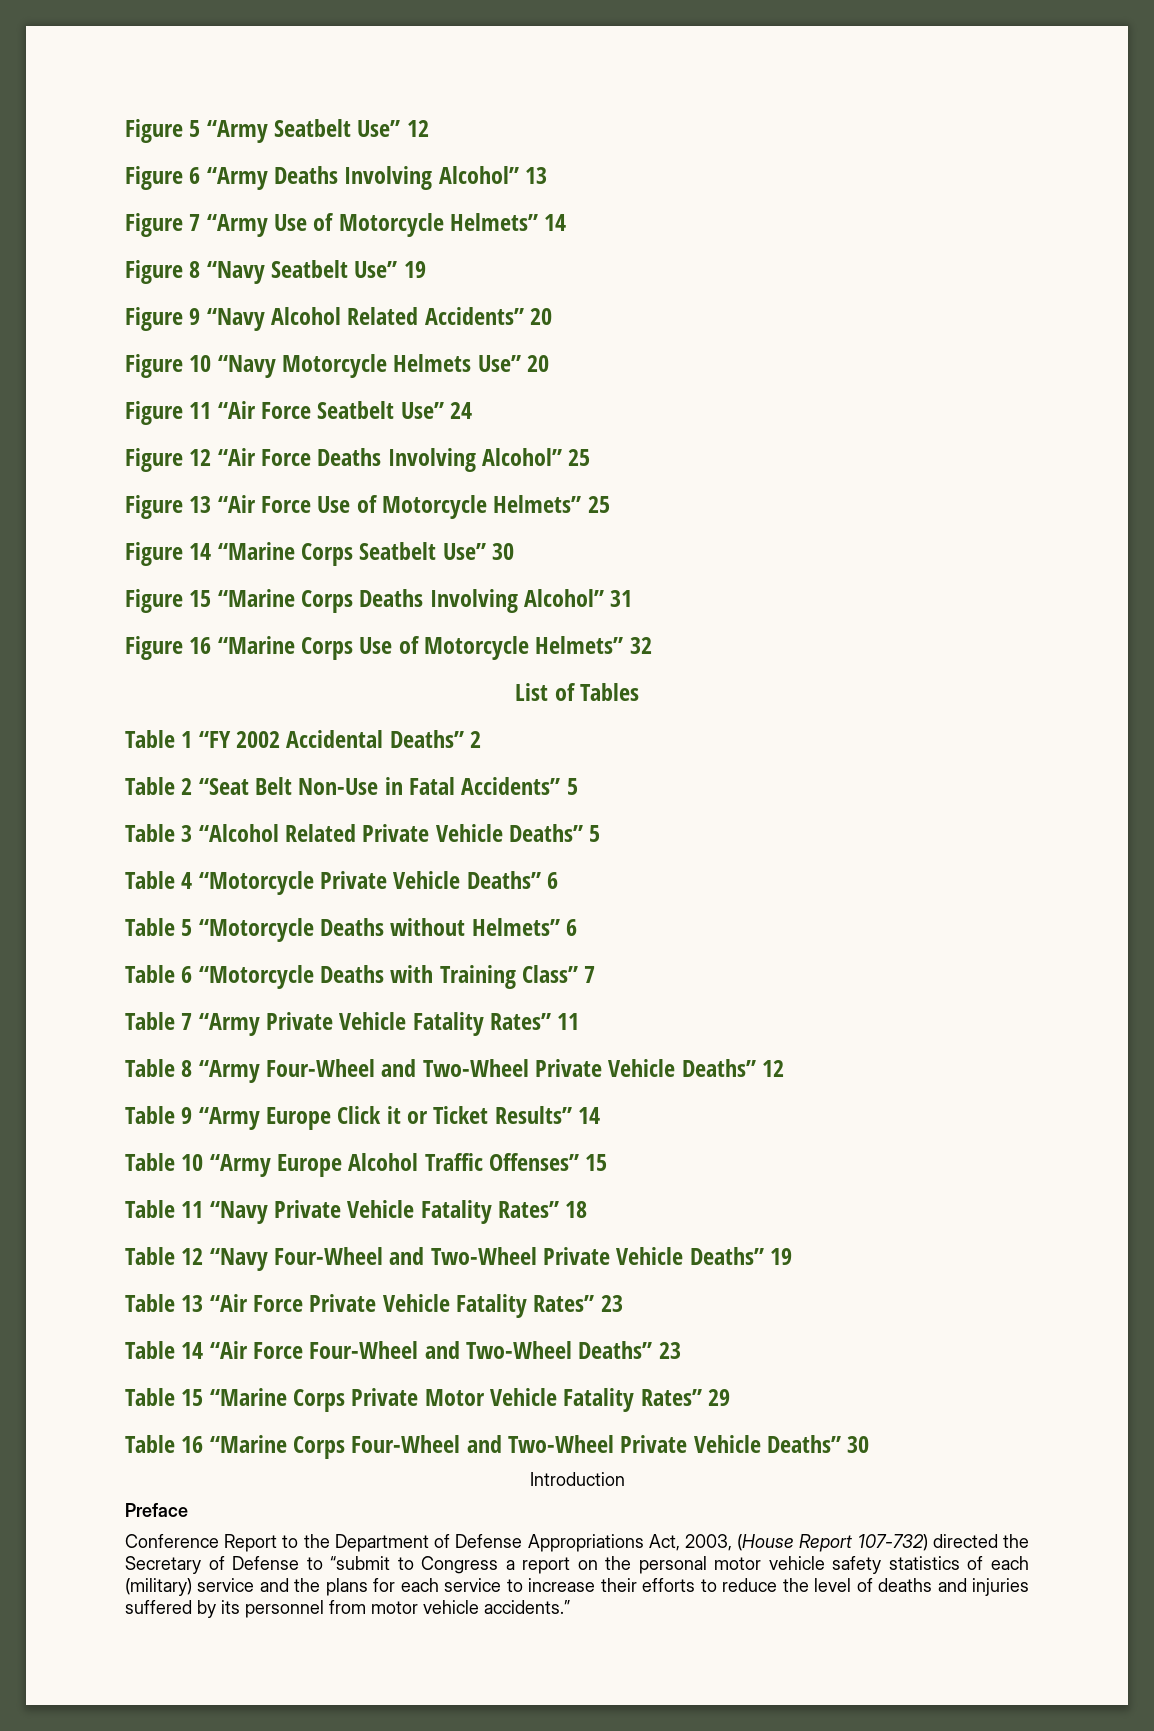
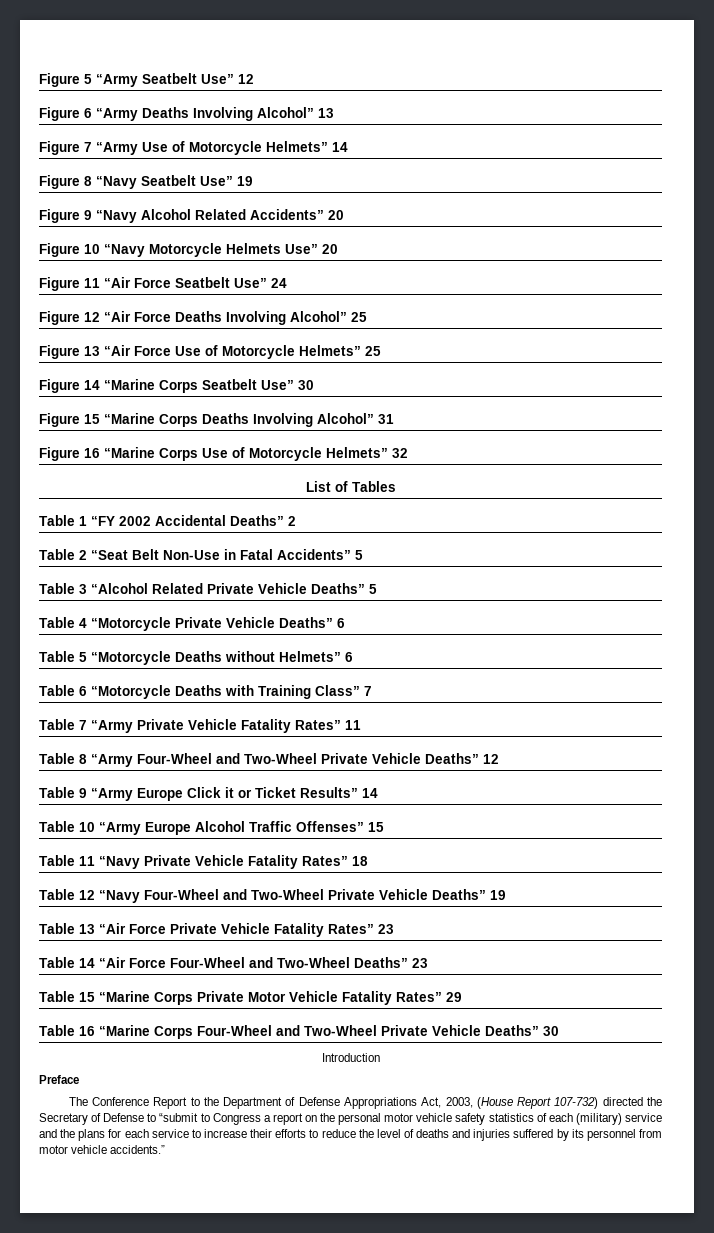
- Conference Report to the Department of Defense Appropriations Act, 2003, (House Report 107-732) directed the Secretary of Defense to “submit to Congress a report on the personal motor vehicle safety statistics of each (military) service and the plans for each service to increase their efforts to reduce the level of deaths and injuries suffered by its personnel from motor vehicle accidents.”
+ The Conference Report to the Department of Defense Appropriations Act, 2003, (House Report 107-732) directed the Secretary of Defense to “submit to Congress a report on the personal motor vehicle safety statistics of each (military) service and the plans for each service to increase their efforts to reduce the level of deaths and injuries suffered by its personnel from motor vehicle accidents.”

